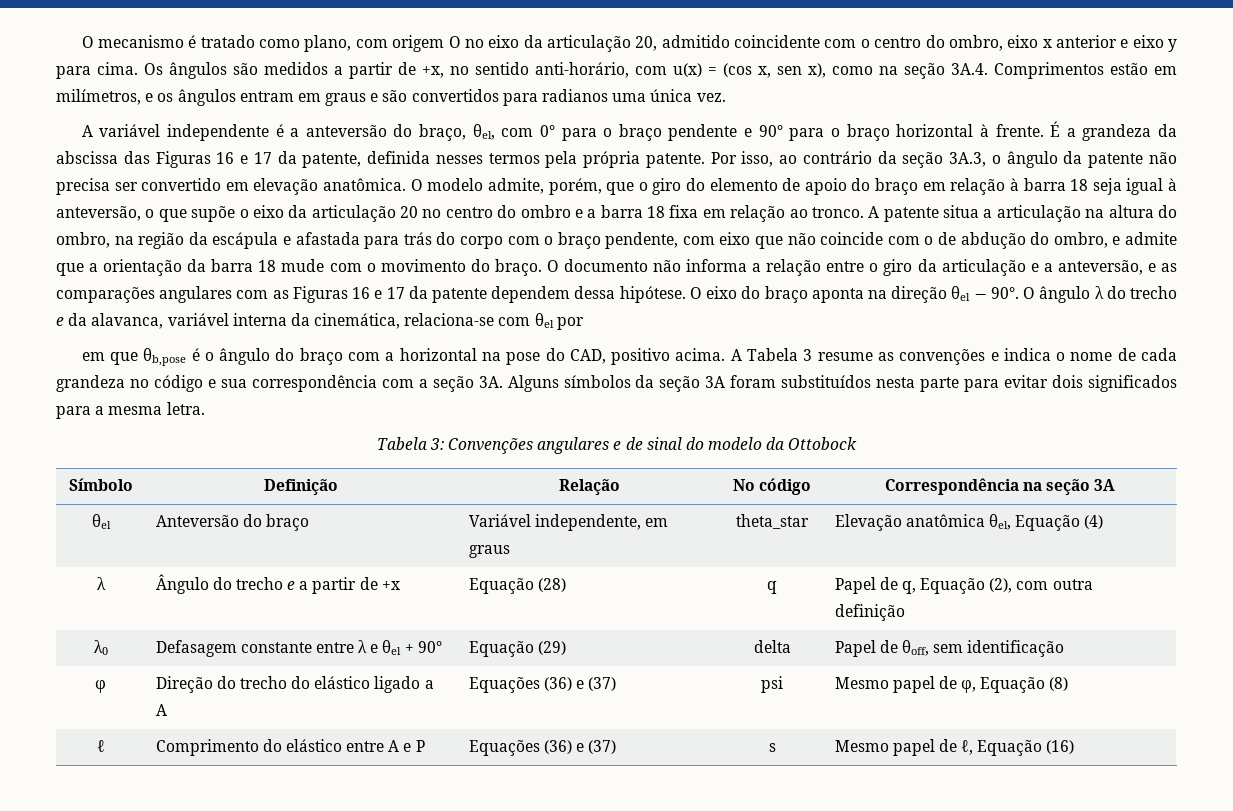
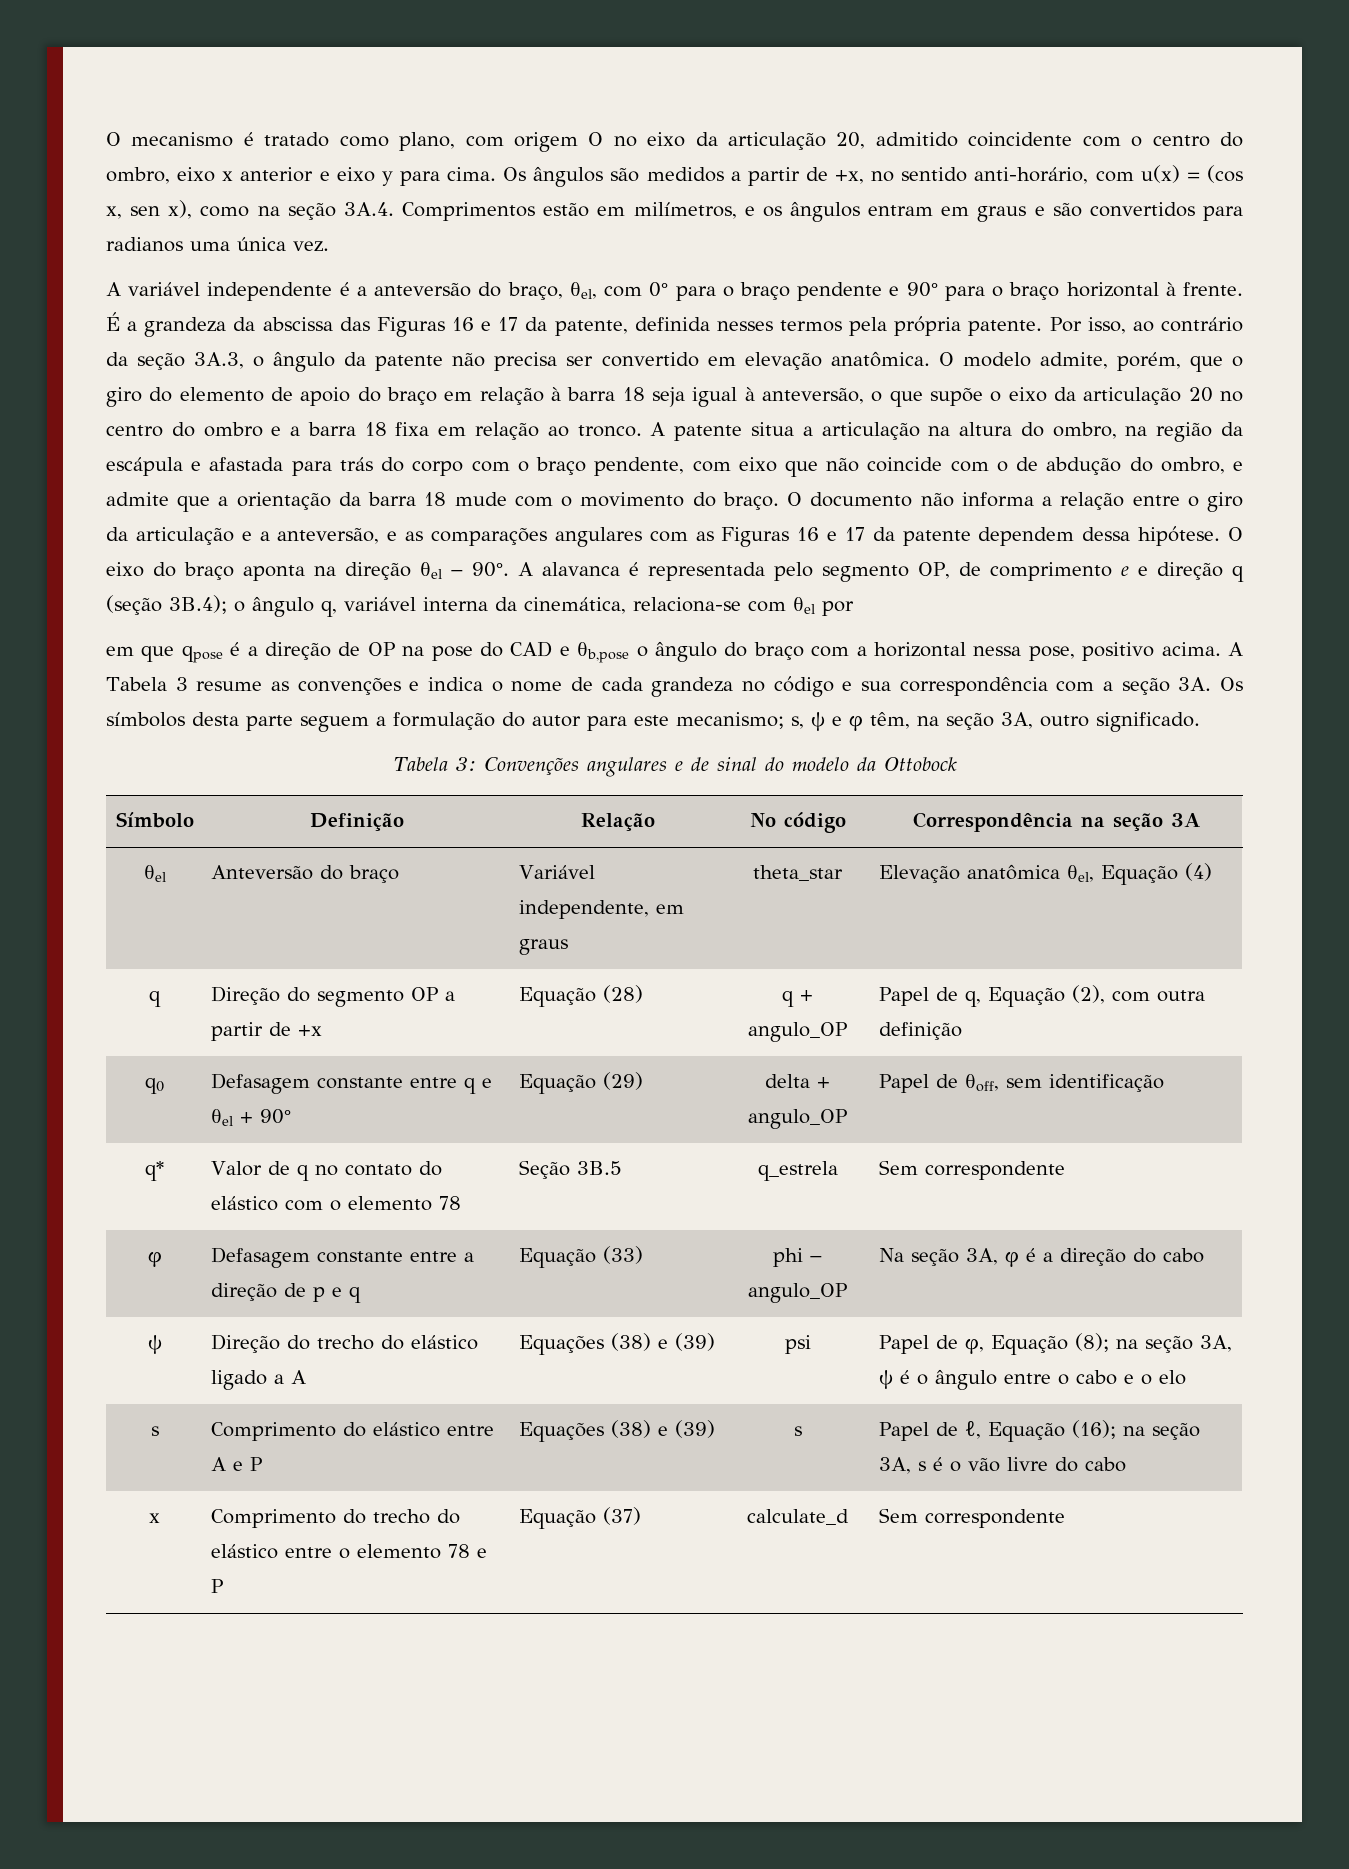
- O ângulo λ do trecho e da alavanca, variável interna da cinemática, relaciona-se com θel por
+ A alavanca é representada pelo segmento OP, de comprimento e e direção q (seção 3B.4); o ângulo q, variável interna da cinemática, relaciona-se com θel por
- em que θb,pose é o ângulo do braço com a horizontal na pose do CAD, positivo acima.
+ em que qpose é a direção de OP na pose do CAD e θb,pose o ângulo do braço com a horizontal nessa pose, positivo acima.
- Alguns símbolos da seção 3A foram substituídos nesta parte para evitar dois significados para a mesma letra.
+ Os símbolos desta parte seguem a formulação do autor para este mecanismo; s, ψ e φ têm, na seção 3A, outro significado.
- λ | Ângulo do trecho e a partir de +x | Equação (28) | q | Papel de q, Equação (2), com outra definição
+ q | Direção do segmento OP a partir de +x | Equação (28) | q + angulo_OP | Papel de q, Equação (2), com outra definição
- λ0 | Defasagem constante entre λ e θel + 90° | Equação (29) | delta | Papel de θoff, sem identificação
+ q0 | Defasagem constante entre q e θel + 90° | Equação (29) | delta + angulo_OP | Papel de θoff, sem identificação
- φ | Direção do trecho do elástico ligado a A | Equações (36) e (37) | psi | Mesmo papel de φ, Equação (8)
- ℓ | Comprimento do elástico entre A e P | Equações (36) e (37) | s | Mesmo papel de ℓ, Equação (16)
+ q* | Valor de q no contato do elástico com o elemento 78 | Seção 3B.5 | q_estrela | Sem correspondente
+ φ | Defasagem constante entre a direção de p e q | Equação (33) | phi − angulo_OP | Na seção 3A, φ é a direção do cabo
+ ψ | Direção do trecho do elástico ligado a A | Equações (38) e (39) | psi | Papel de φ, Equação (8); na seção 3A, ψ é o ângulo entre o cabo e o elo
+ s | Comprimento do elástico entre A e P | Equações (38) e (39) | s | Papel de ℓ, Equação (16); na seção 3A, s é o vão livre do cabo
+ x | Comprimento do trecho do elástico entre o elemento 78 e P | Equação (37) | calculate_d | Sem correspondente

